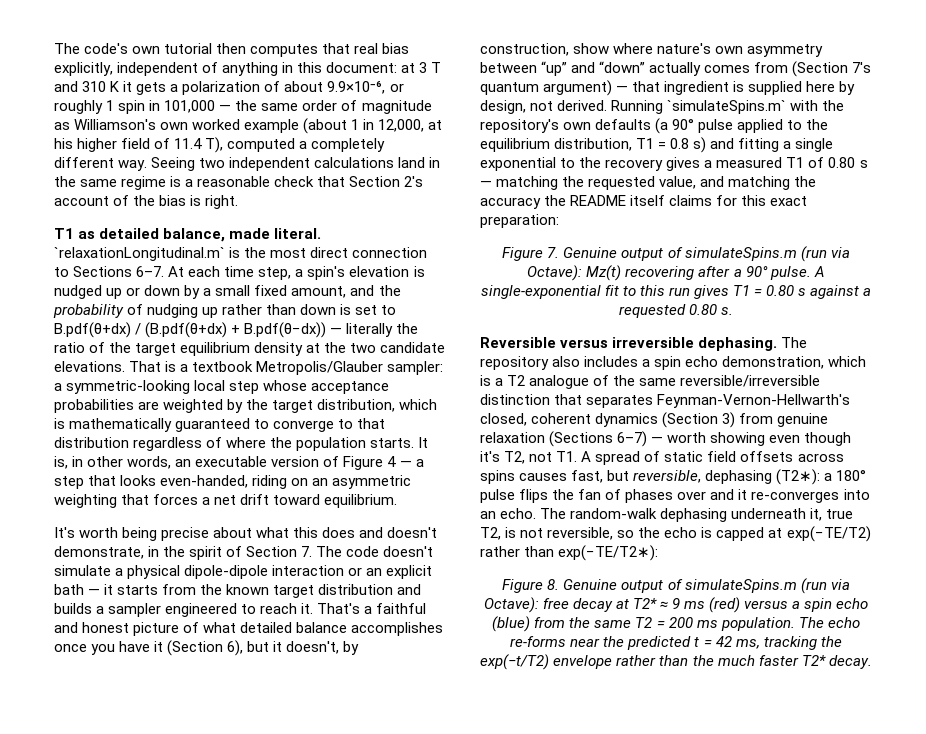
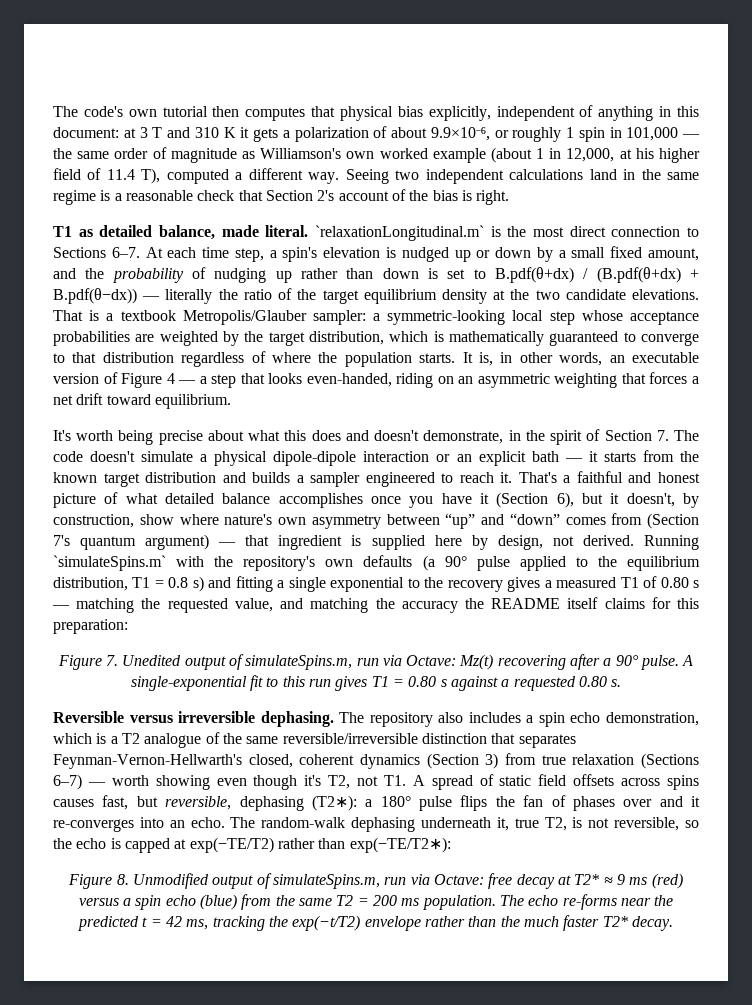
- The code's own tutorial then computes that real bias explicitly, independent of anything in this document: at 3 T and 310 K it gets a polarization of about 9.9×10⁻⁶, or roughly 1 spin in 101,000 — the same order of magnitude as Williamson's own worked example (about 1 in 12,000, at his higher field of 11.4 T), computed a completely different way.
+ The code's own tutorial then computes that physical bias explicitly, independent of anything in this document: at 3 T and 310 K it gets a polarization of about 9.9×10⁻⁶, or roughly 1 spin in 101,000 — the same order of magnitude as Williamson's own worked example (about 1 in 12,000, at his higher field of 11.4 T), computed a different way.
- That's a faithful and honest picture of what detailed balance accomplishes once you have it (Section 6), but it doesn't, by construction, show where nature's own asymmetry between “up” and “down” actually comes from (Section 7's quantum argument) — that ingredient is supplied here by design, not derived.
+ That's a faithful and honest picture of what detailed balance accomplishes once you have it (Section 6), but it doesn't, by construction, show where nature's own asymmetry between “up” and “down” comes from (Section 7's quantum argument) — that ingredient is supplied here by design, not derived.
- Running `simulateSpins.m` with the repository's own defaults (a 90° pulse applied to the equilibrium distribution, T1 = 0.8 s) and fitting a single exponential to the recovery gives a measured T1 of 0.80 s — matching the requested value, and matching the accuracy the README itself claims for this exact preparation:
+ Running `simulateSpins.m` with the repository's own defaults (a 90° pulse applied to the equilibrium distribution, T1 = 0.8 s) and fitting a single exponential to the recovery gives a measured T1 of 0.80 s — matching the requested value, and matching the accuracy the README itself claims for this preparation:
- Figure 7. Genuine output of simulateSpins.m (run via Octave): Mz(t) recovering after a 90° pulse.
+ Figure 7. Unedited output of simulateSpins.m, run via Octave: Mz(t) recovering after a 90° pulse.
- The repository also includes a spin echo demonstration, which is a T2 analogue of the same reversible/irreversible distinction that separates Feynman-Vernon-Hellwarth's closed, coherent dynamics (Section 3) from genuine relaxation (Sections 6–7) — worth showing even though it's T2, not T1. A spread of static field offsets across spins causes fast, but reversible, dephasing (T2∗):
+ The repository also includes a spin echo demonstration, which is a T2 analogue of the same reversible/irreversible distinction that separates Feynman-Vernon-Hellwarth's closed, coherent dynamics (Section 3) from true relaxation (Sections 6–7) — worth showing even though it's T2, not T1. A spread of static field offsets across spins causes fast, but reversible, dephasing (T2∗):
- Figure 8. Genuine output of simulateSpins.m (run via Octave): free decay at T2* ≈ 9 ms (red) versus a spin echo (blue) from the same T2 = 200 ms population.
+ Figure 8. Unmodified output of simulateSpins.m, run via Octave: free decay at T2* ≈ 9 ms (red) versus a spin echo (blue) from the same T2 = 200 ms population.

